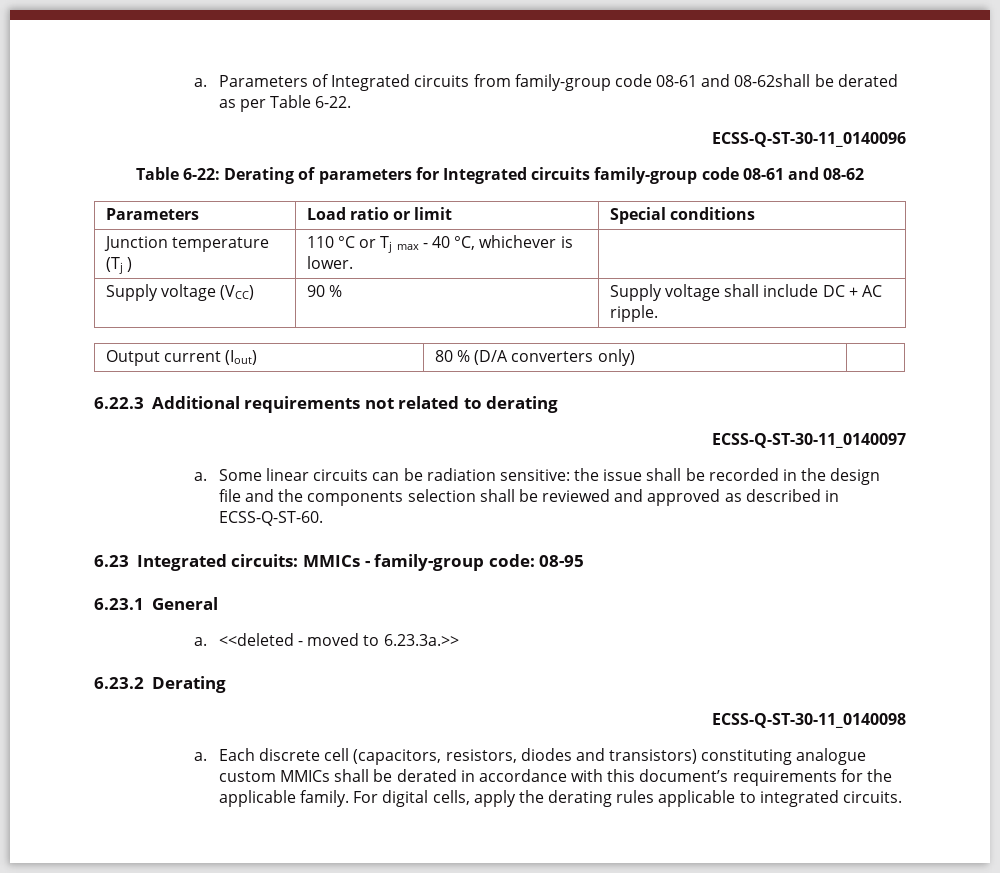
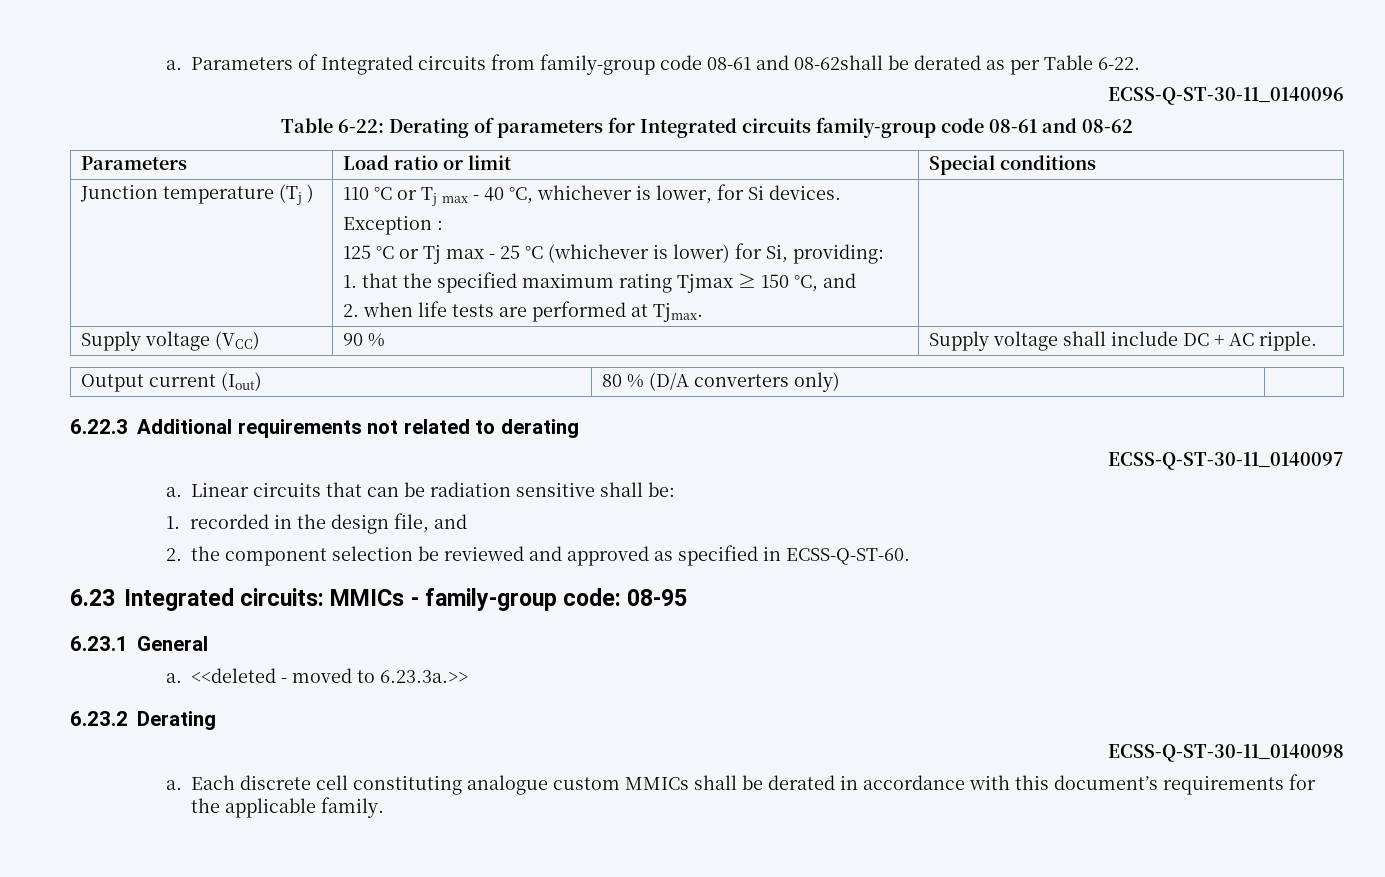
- 110 °C or Tj max - 40 °C, whichever is lower.
+ 110 °C or Tj max - 40 °C, whichever is lower, for Si devices.
+ Exception :
+ 125 °C or Tj max - 25 °C (whichever is lower) for Si, providing:
+ 1. that the specified maximum rating Tjmax ≥ 150 °C, and
+ 2. when life tests are performed at Tjmax.
- Some linear circuits can be radiation sensitive: the issue shall be recorded in the design file and the components selection shall be reviewed and approved as described in ECSS-Q-ST-60.
+ Linear circuits that can be radiation sensitive shall be:
+ 1. recorded in the design file, and
+ 2. the component selection be reviewed and approved as specified in ECSS-Q-ST-60.
- Each discrete cell (capacitors, resistors, diodes and transistors) constituting analogue custom MMICs shall be derated in accordance with this document’s requirements for the applicable family. For digital cells, apply the derating rules applicable to integrated circuits.
+ Each discrete cell constituting analogue custom MMICs shall be derated in accordance with this document’s requirements for the applicable family.

